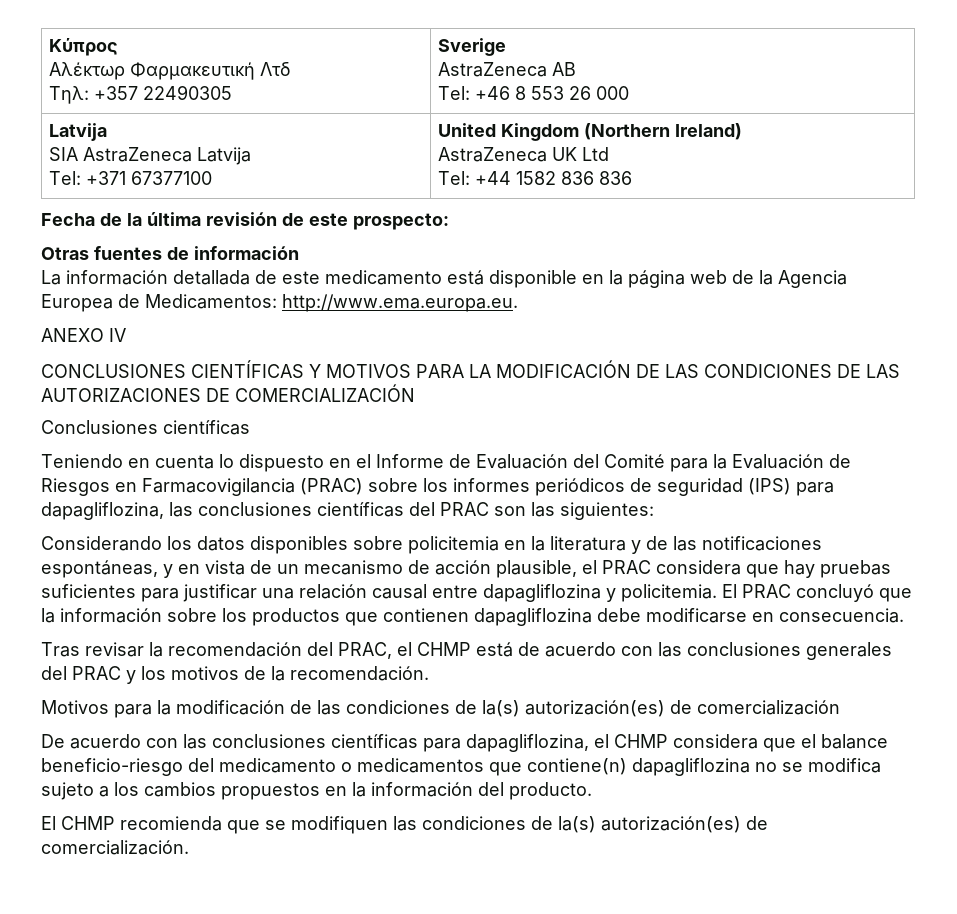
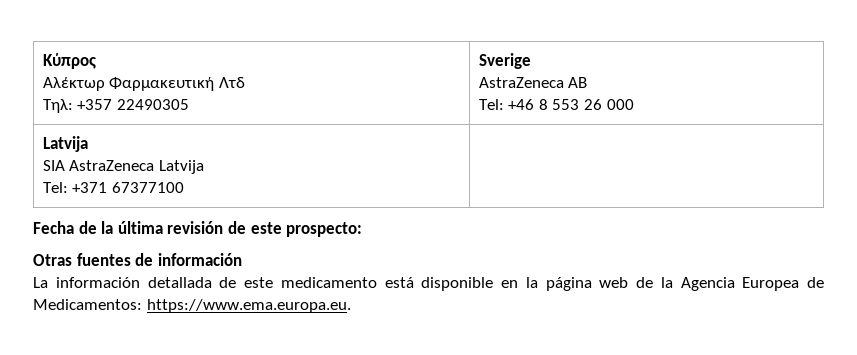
  Κύπρος
  Αλέκτωρ Φαρµακευτική Λτδ
  Τηλ: +357 22490305 | Sverige
  AstraZeneca AB
  Tel: +46 8 553 26 000
  Latvija
  SIA AstraZeneca Latvija
- Tel: +371 67377100 | United Kingdom (Northern Ireland)
- AstraZeneca UK Ltd
- Tel: +44 1582 836 836
+ Tel: +371 67377100 |
- La información detallada de este medicamento está disponible en la página web de la Agencia Europea de Medicamentos: http://www.ema.europa.eu.
- ANEXO IV
- CONCLUSIONES CIENTÍFICAS Y MOTIVOS PARA LA MODIFICACIÓN DE LAS CONDICIONES DE LAS AUTORIZACIONES DE COMERCIALIZACIÓN
- Conclusiones científicas
- Teniendo en cuenta lo dispuesto en el Informe de Evaluación del Comité para la Evaluación de Riesgos en Farmacovigilancia (PRAC) sobre los informes periódicos de seguridad (IPS) para dapagliflozina, las conclusiones científicas del PRAC son las siguientes:
- Considerando los datos disponibles sobre policitemia en la literatura y de las notificaciones espontáneas, y en vista de un mecanismo de acción plausible, el PRAC considera que hay pruebas suficientes para justificar una relación causal entre dapagliflozina y policitemia. El PRAC concluyó que la información sobre los productos que contienen dapagliflozina debe modificarse en consecuencia.
- Tras revisar la recomendación del PRAC, el CHMP está de acuerdo con las conclusiones generales del PRAC y los motivos de la recomendación.
- Motivos para la modificación de las condiciones de la(s) autorización(es) de comercialización
- De acuerdo con las conclusiones científicas para dapagliflozina, el CHMP considera que el balance beneficio-riesgo del medicamento o medicamentos que contiene(n) dapagliflozina no se modifica sujeto a los cambios propuestos en la información del producto.
- El CHMP recomienda que se modifiquen las condiciones de la(s) autorización(es) de comercialización.
+ La información detallada de este medicamento está disponible en la página web de la Agencia Europea de Medicamentos: https://www.ema.europa.eu.

